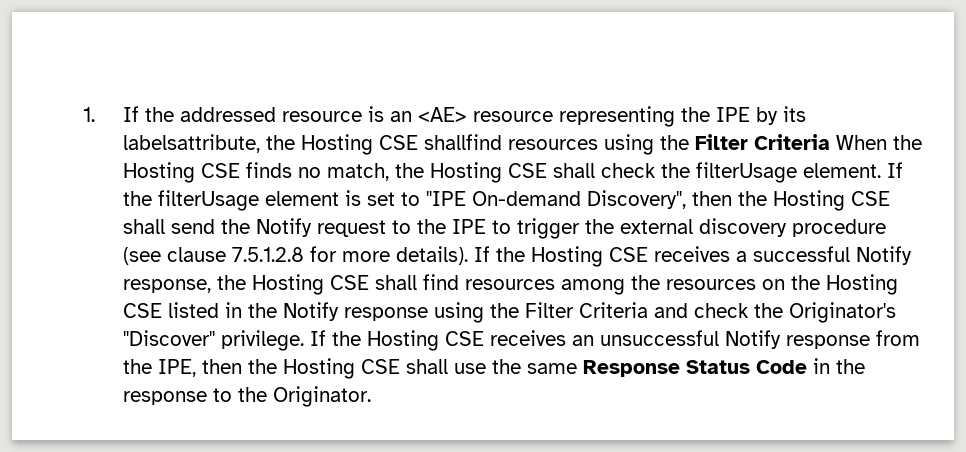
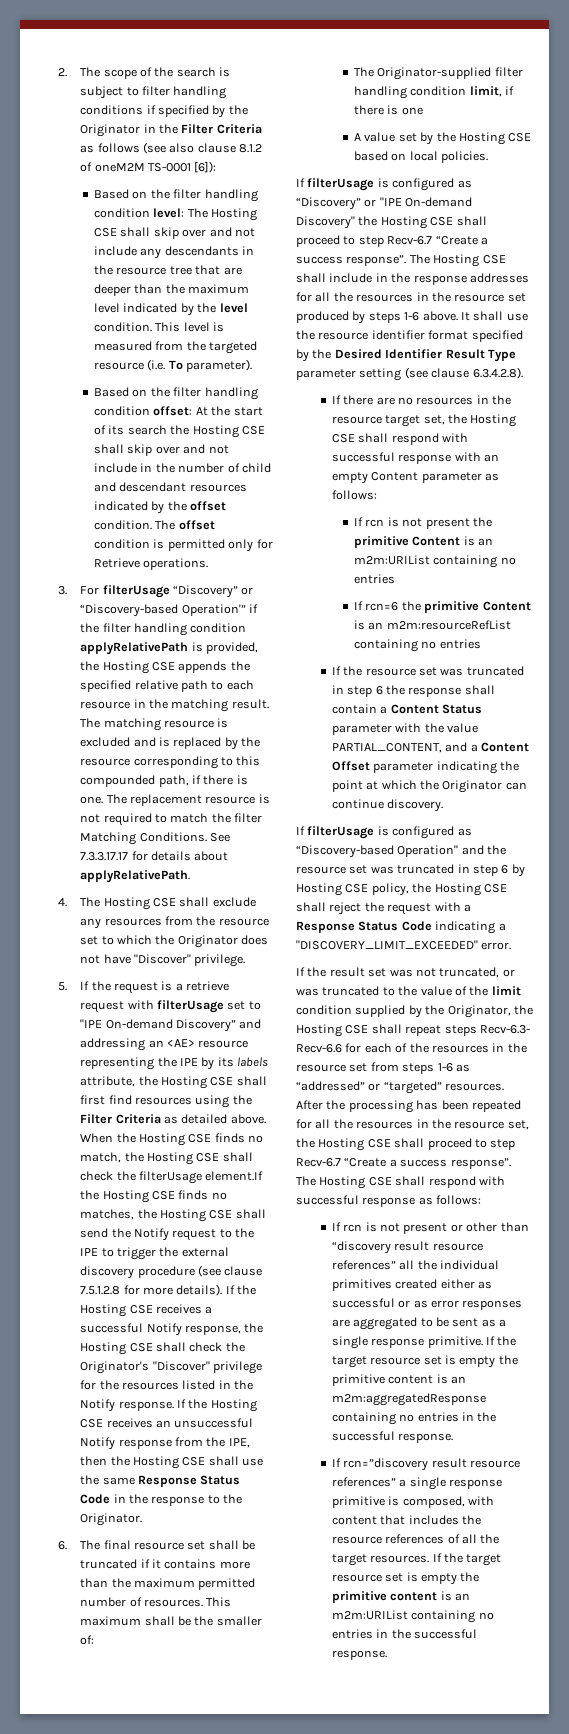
- 1. If the addressed resource is an <AE> resource representing the IPE by its labelsattribute, the Hosting CSE shallfind resources using the Filter Criteria When the Hosting CSE finds no match, the Hosting CSE shall check the filterUsage element. If the filterUsage element is set to "IPE On-demand Discovery", then the Hosting CSE shall send the Notify request to the IPE to trigger the external discovery procedure (see clause 7.5.1.2.8 for more details).
+ 2. The scope of the search is subject to filter handling conditions if specified by the Originator in the Filter Criteria as follows (see also clause 8.1.2 of oneM2M TS-0001 [6]):
+ Based on the filter handling condition level: The Hosting CSE shall skip over and not include any descendants in the resource tree that are deeper than the maximum level indicated by the level condition. This level is measured from the targeted resource (i.e. To parameter).
+ Based on the filter handling condition offset: At the start of its search the Hosting CSE shall skip over and not include in the number of child and descendant resources indicated by the offset condition. The offset condition is permitted only for Retrieve operations.
+ 3. For filterUsage “Discovery” or “Discovery-based Operation'” if the filter handling condition applyRelativePath is provided, the Hosting CSE appends the specified relative path to each resource in the matching result. The matching resource is excluded and is replaced by the resource corresponding to this compounded path, if there is one. The replacement resource is not required to match the filter Matching Conditions. See 7.3.3.17.17 for details about applyRelativePath.
+ 4. The Hosting CSE shall exclude any resources from the resource set to which the Originator does not have "Discover" privilege.
+ 5. If the request is a retrieve request with filterUsage set to "IPE On-demand Discovery” and addressing an <AE> resource representing the IPE by its labels attribute, the Hosting CSE shall first find resources using the Filter Criteria as detailed above. When the Hosting CSE finds no match, the Hosting CSE shall check the filterUsage element.If the Hosting CSE finds no matches, the Hosting CSE shall send the Notify request to the IPE to trigger the external discovery procedure (see clause 7.5.1.2.8 for more details).
- If the Hosting CSE receives a successful Notify response, the Hosting CSE shall find resources among the resources on the Hosting CSE listed in the Notify response using the Filter Criteria and check the Originator's "Discover" privilege.
+ If the Hosting CSE receives a successful Notify response, the Hosting CSE shall check the Originator's "Discover" privilege for the resources listed in the Notify response.
+ 6. The final resource set shall be truncated if it contains more than the maximum permitted number of resources. This maximum shall be the smaller of:
+ The Originator-supplied filter handling condition limit, if there is one
+ A value set by the Hosting CSE based on local policies.
+ If filterUsage is configured as “Discovery” or "IPE On-demand Discovery" the Hosting CSE shall proceed to step Recv-6.7 “Create a success response”. The Hosting CSE shall include in the response addresses for all the resources in the resource set produced by steps 1-6 above. It shall use the resource identifier format specified by the Desired Identifier Result Type parameter setting (see clause 6.3.4.2.8).
+ If there are no resources in the resource target set, the Hosting CSE shall respond with successful response with an empty Content parameter as follows:
+ If rcn is not present the primitive Content is an m2m:URIList containing no entries
+ If rcn=6 the primitive Content is an m2m:resourceRefList containing no entries
+ If the resource set was truncated in step 6 the response shall contain a Content Status parameter with the value PARTIAL_CONTENT, and a Content Offset parameter indicating the point at which the Originator can continue discovery.
+ If filterUsage is configured as “Discovery-based Operation" and the resource set was truncated in step 6 by Hosting CSE policy, the Hosting CSE shall reject the request with a Response Status Code indicating a "DISCOVERY_LIMIT_EXCEEDED" error.
+ If the result set was not truncated, or was truncated to the value of the limit condition supplied by the Originator, the Hosting CSE shall repeat steps Recv-6.3- Recv-6.6 for each of the resources in the resource set from steps 1-6 as “addressed” or “targeted” resources. After the processing has been repeated for all the resources in the resource set, the Hosting CSE shall proceed to step Recv-6.7 “Create a success response”. The Hosting CSE shall respond with successful response as follows:
+ If rcn is not present or other than “discovery result resource references” all the individual primitives created either as successful or as error responses are aggregated to be sent as a single response primitive. If the target resource set is empty the primitive content is an m2m:aggregatedResponse containing no entries in the successful response.
+ If rcn=”discovery result resource references” a single response primitive is composed, with content that includes the resource references of all the target resources. If the target resource set is empty the primitive content is an m2m:URIList containing no entries in the successful response.

